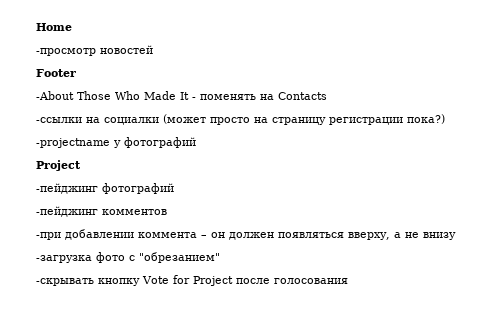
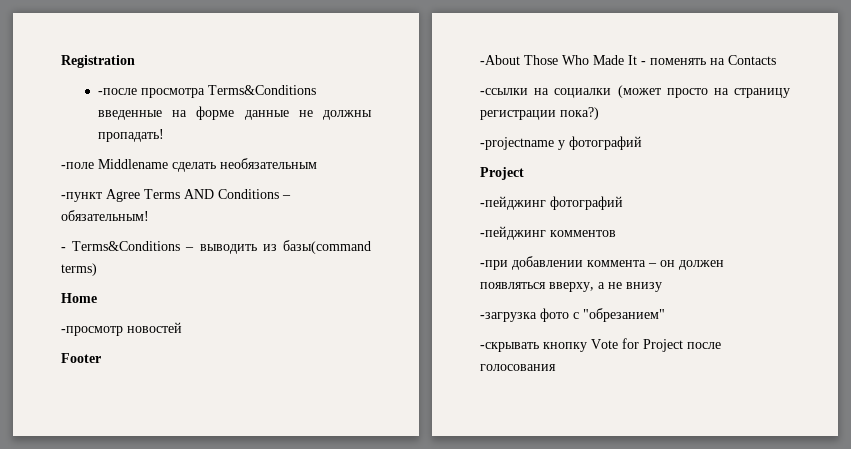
+ Registration
+ -после просмотра Terms&Conditions введенные на форме данные не должны пропадать!
+ -поле Middlename сделать необязательным
+ -пункт Agree Terms AND Conditions – обязательным!
+ - Terms&Conditions – выводить из базы(command terms)

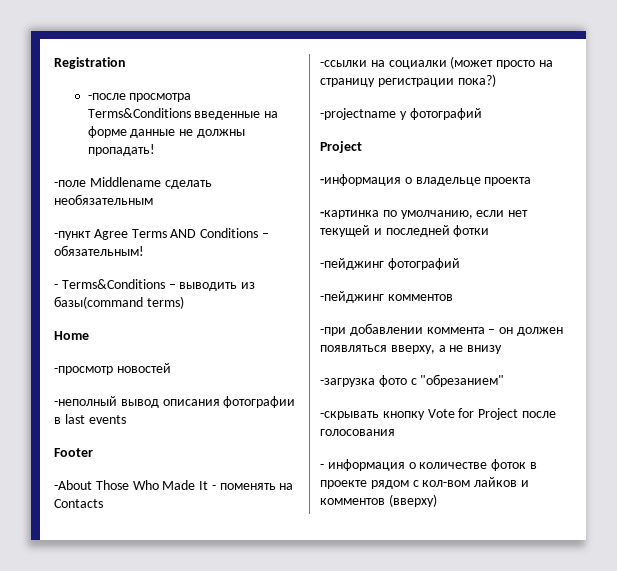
+ -неполный вывод описания фотографии в last events
+ -информация о владельце проекта
+ -картинка по умолчанию, если нет текущей и последней фотки
+ - информация о количестве фоток в проекте рядом с кол-вом лайков и комментов (вверху)

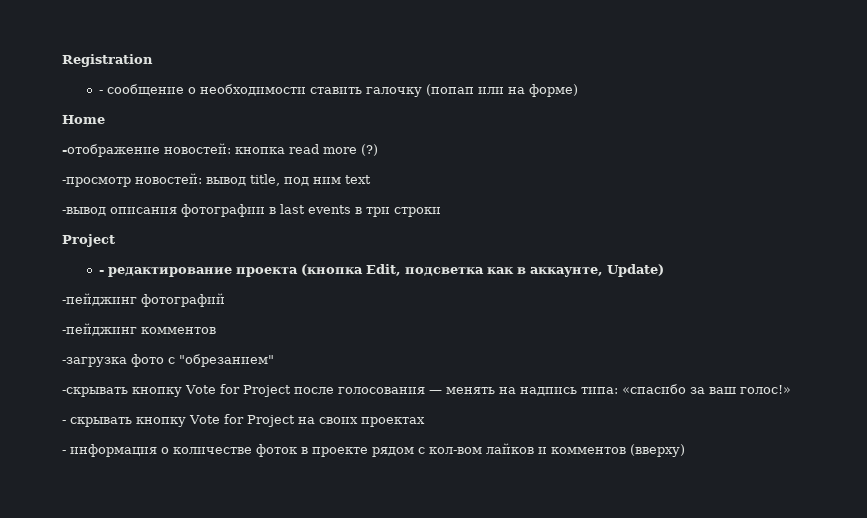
- -после просмотра Terms&Conditions введенные на форме данные не должны пропадать!
- -поле Middlename сделать необязательным
- -пункт Agree Terms AND Conditions – обязательным!
- - Terms&Conditions – выводить из базы(command terms)
+ - сообщение о необходимости ставить галочку (попап или на форме)
  Home
- -просмотр новостей
- -неполный вывод описания фотографии в last events
- Footer
- -About Those Who Made It - поменять на Сontacts
- -ссылки на социалки (может просто на страницу регистрации пока?)
- -projectname у фотографий
+ -отображение новостей: кнопка read more (?)
+ -просмотр новостей: вывод title, под ним text
+ -вывод описания фотографии в last events в три строки
  Project
- -информация о владельце проекта
- -картинка по умолчанию, если нет текущей и последней фотки
+ - редактирование проекта (кнопка Edit, подсветка как в аккаунте, Update)
  -пейджинг фотографий
  -пейджинг комментов
- -при добавлении коммента – он должен появляться вверху, а не внизу
- -скрывать кнопку Vote for Project после голосования
+ -скрывать кнопку Vote for Project после голосования — менять на надпись типа: «спасибо за ваш голос!»
+ - скрывать кнопку Vote for Project на своих проектах

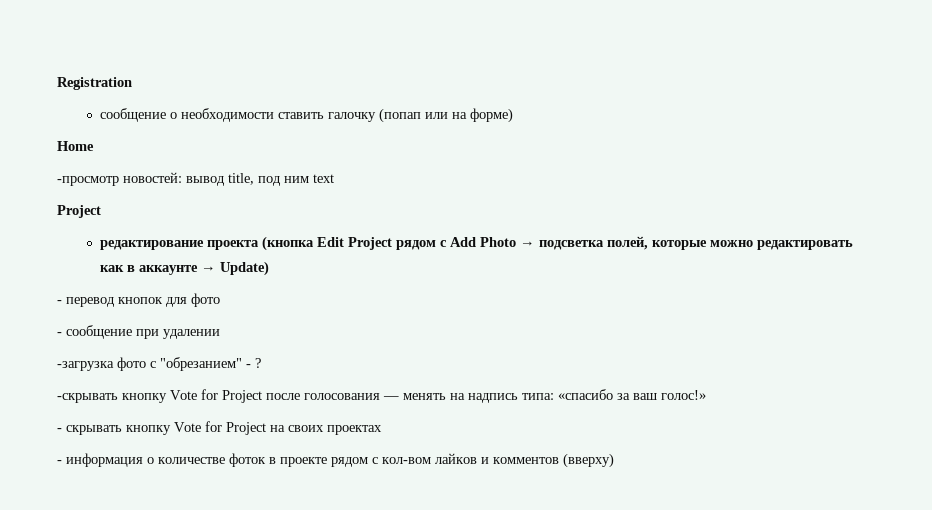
- - сообщение о необходимости ставить галочку (попап или на форме)
+ сообщение о необходимости ставить галочку (попап или на форме)
- -отображение новостей: кнопка read more (?)
- -вывод описания фотографии в last events в три строки
- - редактирование проекта (кнопка Edit, подсветка как в аккаунте, Update)
- -пейджинг фотографий
- -пейджинг комментов
+ редактирование проекта (кнопка Edit Project рядом с Add Photo → подсветка полей, которые можно редактировать как в аккаунте → Update)
+ - перевод кнопок для фото
+ - сообщение при удалении
- -загрузка фото с "обрезанием"
+ -загрузка фото с "обрезанием" - ?

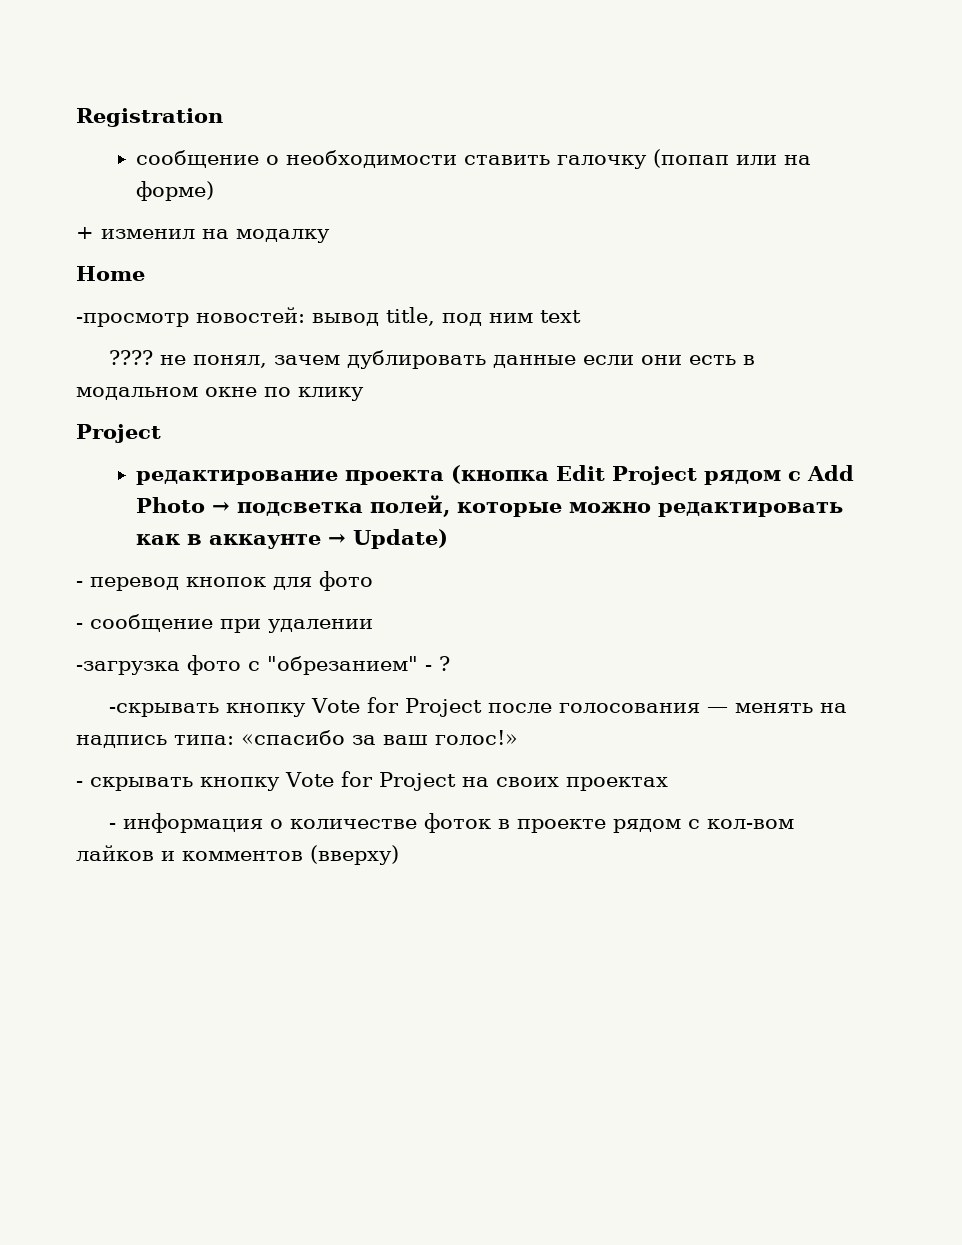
+ + изменил на модалку
+ ???? не понял, зачем дублировать данные если они есть в модальном окне по клику

